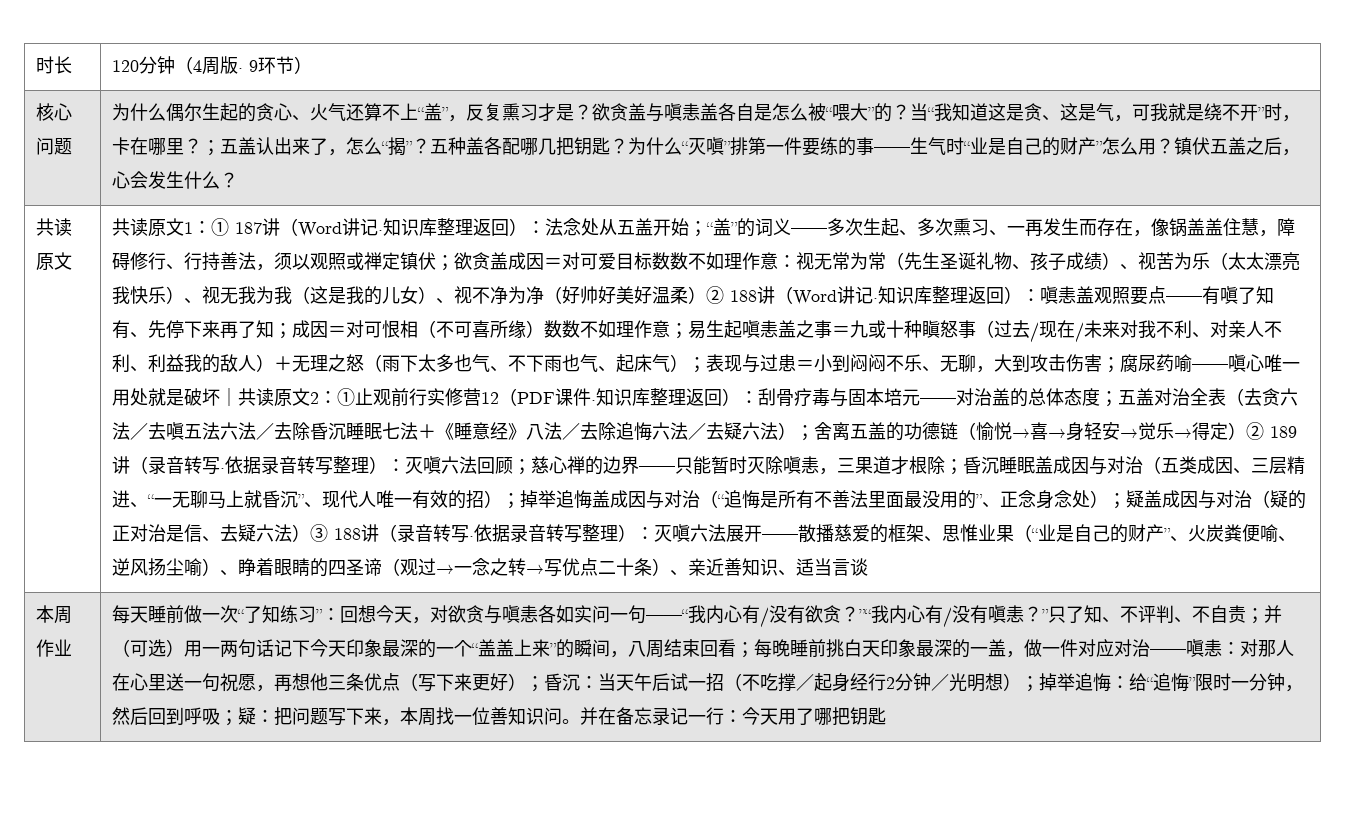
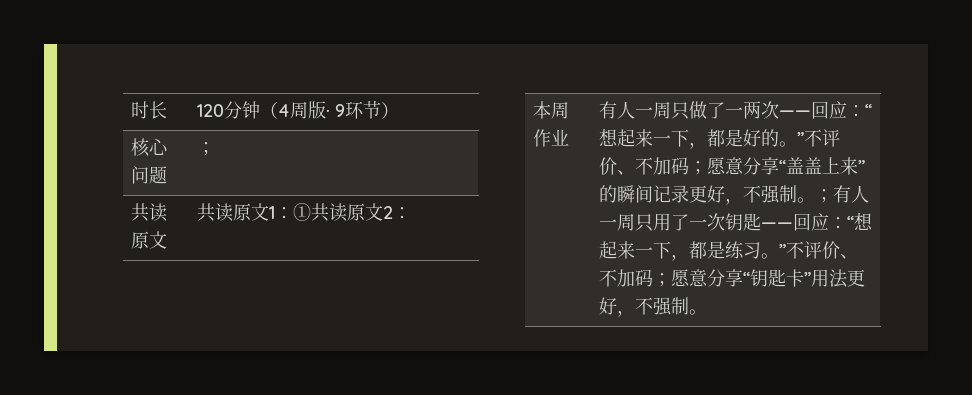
- 核心问题 | 为什么偶尔生起的贪心、火气还算不上“盖”，反复熏习才是？欲贪盖与嗔恚盖各自是怎么被“喂大”的？当“我知道这是贪、这是气，可我就是绕不开”时，卡在哪里？；五盖认出来了，怎么“揭”？五种盖各配哪几把钥匙？为什么“灭嗔”排第一件要练的事——生气时“业是自己的财产”怎么用？镇伏五盖之后，心会发生什么？
+ 核心问题 | ；
- 共读原文1：① 187讲（Word讲记·知识库整理返回）：法念处从五盖开始；“盖”的词义——多次生起、多次熏习、一再发生而存在，像锅盖盖住慧，障碍修行、行持善法，须以观照或禅定镇伏；欲贪盖成因＝对可爱目标数数不如理作意：视无常为常（先生圣诞礼物、孩子成绩）、视苦为乐（太太漂亮我快乐）、视无我为我（这是我的儿女）、视不净为净（好帅好美好温柔）② 188讲（Word讲记·知识库整理返回）：嗔恚盖观照要点——有嗔了知有、先停下来再了知；成因＝对可恨相（不可喜所缘）数数不如理作意；易生起嗔恚盖之事＝九或十种瞋怒事（过去/现在/未来对我不利、对亲人不利、利益我的敌人）＋无理之怒（雨下太多也气、不下雨也气、起床气）；表现与过患＝小到闷闷不乐、无聊，大到攻击伤害；腐尿药喻——嗔心唯一用处就是破坏｜共读原文2：①止观前行实修营12（PDF课件·知识库整理返回）：刮骨疗毒与固本培元——对治盖的总体态度；五盖对治全表（去贪六法／去嗔五法六法／去除昏沉睡眠七法＋《睡意经》八法／去除追悔六法／去疑六法）；舍离五盖的功德链（愉悦→喜→身轻安→觉乐→得定）② 189讲（录音转写·依据录音转写整理）：灭嗔六法回顾；慈心禅的边界——只能暂时灭除嗔恚，三果道才根除；昏沉睡眠盖成因与对治（五类成因、三层精进、“一无聊马上就昏沉”、现代人唯一有效的招）；掉举追悔盖成因与对治（“追悔是所有不善法里面最没用的”、正念身念处）；疑盖成因与对治（疑的正对治是信、去疑六法）③ 188讲（录音转写·依据录音转写整理）：灭嗔六法展开——散播慈爱的框架、思惟业果（“业是自己的财产”、火炭粪便喻、逆风扬尘喻）、睁着眼睛的四圣谛（观过→一念之转→写优点二十条）、亲近善知识、适当言谈
- 本周作业 | 每天睡前做一次“了知练习”：回想今天，对欲贪与嗔恚各如实问一句——“我内心有/没有欲贪？”“我内心有/没有嗔恚？”只了知、不评判、不自责；并（可选）用一两句话记下今天印象最深的一个“盖盖上来”的瞬间，八周结束回看；每晚睡前挑白天印象最深的一盖，做一件对应对治——嗔恚：对那人在心里送一句祝愿，再想他三条优点（写下来更好）；昏沉：当天午后试一招（不吃撑／起身经行2分钟／光明想）；掉举追悔：给“追悔”限时一分钟，然后回到呼吸；疑：把问题写下来，本周找一位善知识问。并在备忘录记一行：今天用了哪把钥匙
+ 共读原文1：①共读原文2：
+ 本周作业 | 有人一周只做了一两次——回应：“想起来一下，都是好的。”不评价、不加码；愿意分享“盖盖上来”的瞬间记录更好，不强制。；有人一周只用了一次钥匙——回应：“想起来一下，都是练习。”不评价、不加码；愿意分享“钥匙卡”用法更好，不强制。

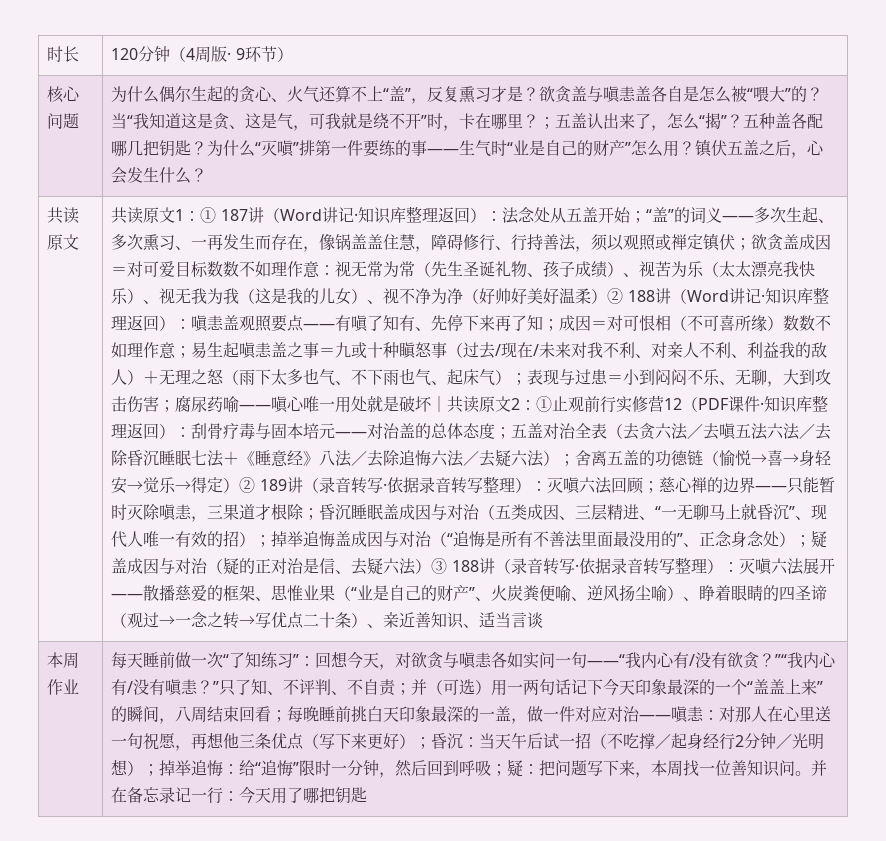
- 核心问题 | ；
+ 核心问题 | 为什么偶尔生起的贪心、火气还算不上“盖”，反复熏习才是？欲贪盖与嗔恚盖各自是怎么被“喂大”的？当“我知道这是贪、这是气，可我就是绕不开”时，卡在哪里？；五盖认出来了，怎么“揭”？五种盖各配哪几把钥匙？为什么“灭嗔”排第一件要练的事——生气时“业是自己的财产”怎么用？镇伏五盖之后，心会发生什么？
- 共读原文1：①共读原文2：
- 本周作业 | 有人一周只做了一两次——回应：“想起来一下，都是好的。”不评价、不加码；愿意分享“盖盖上来”的瞬间记录更好，不强制。；有人一周只用了一次钥匙——回应：“想起来一下，都是练习。”不评价、不加码；愿意分享“钥匙卡”用法更好，不强制。
+ 共读原文1：① 187讲（Word讲记·知识库整理返回）：法念处从五盖开始；“盖”的词义——多次生起、多次熏习、一再发生而存在，像锅盖盖住慧，障碍修行、行持善法，须以观照或禅定镇伏；欲贪盖成因＝对可爱目标数数不如理作意：视无常为常（先生圣诞礼物、孩子成绩）、视苦为乐（太太漂亮我快乐）、视无我为我（这是我的儿女）、视不净为净（好帅好美好温柔）② 188讲（Word讲记·知识库整理返回）：嗔恚盖观照要点——有嗔了知有、先停下来再了知；成因＝对可恨相（不可喜所缘）数数不如理作意；易生起嗔恚盖之事＝九或十种瞋怒事（过去/现在/未来对我不利、对亲人不利、利益我的敌人）＋无理之怒（雨下太多也气、不下雨也气、起床气）；表现与过患＝小到闷闷不乐、无聊，大到攻击伤害；腐尿药喻——嗔心唯一用处就是破坏｜共读原文2：①止观前行实修营12（PDF课件·知识库整理返回）：刮骨疗毒与固本培元——对治盖的总体态度；五盖对治全表（去贪六法／去嗔五法六法／去除昏沉睡眠七法＋《睡意经》八法／去除追悔六法／去疑六法）；舍离五盖的功德链（愉悦→喜→身轻安→觉乐→得定）② 189讲（录音转写·依据录音转写整理）：灭嗔六法回顾；慈心禅的边界——只能暂时灭除嗔恚，三果道才根除；昏沉睡眠盖成因与对治（五类成因、三层精进、“一无聊马上就昏沉”、现代人唯一有效的招）；掉举追悔盖成因与对治（“追悔是所有不善法里面最没用的”、正念身念处）；疑盖成因与对治（疑的正对治是信、去疑六法）③ 188讲（录音转写·依据录音转写整理）：灭嗔六法展开——散播慈爱的框架、思惟业果（“业是自己的财产”、火炭粪便喻、逆风扬尘喻）、睁着眼睛的四圣谛（观过→一念之转→写优点二十条）、亲近善知识、适当言谈
+ 本周作业 | 每天睡前做一次“了知练习”：回想今天，对欲贪与嗔恚各如实问一句——“我内心有/没有欲贪？”“我内心有/没有嗔恚？”只了知、不评判、不自责；并（可选）用一两句话记下今天印象最深的一个“盖盖上来”的瞬间，八周结束回看；每晚睡前挑白天印象最深的一盖，做一件对应对治——嗔恚：对那人在心里送一句祝愿，再想他三条优点（写下来更好）；昏沉：当天午后试一招（不吃撑／起身经行2分钟／光明想）；掉举追悔：给“追悔”限时一分钟，然后回到呼吸；疑：把问题写下来，本周找一位善知识问。并在备忘录记一行：今天用了哪把钥匙

